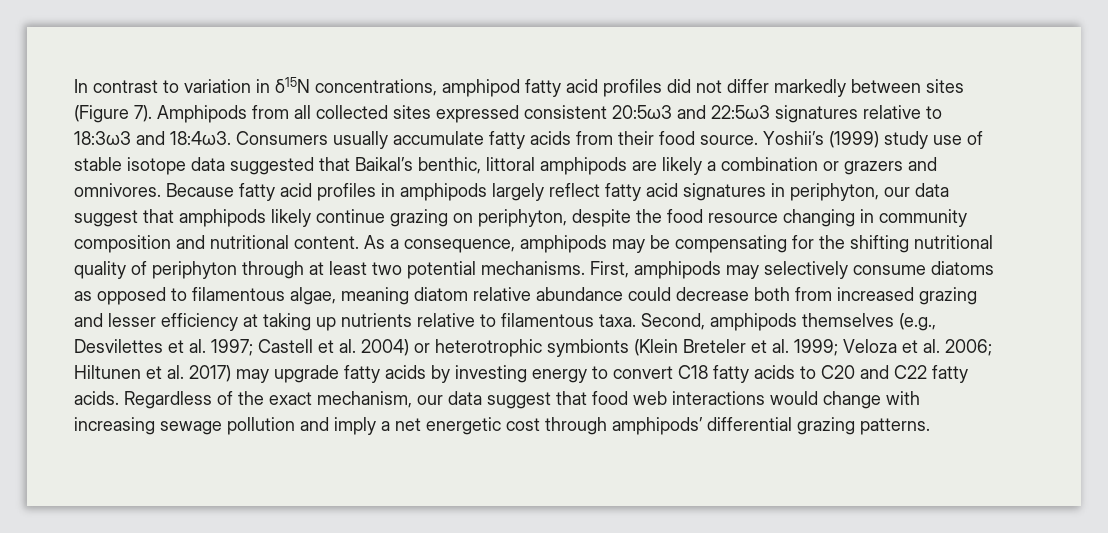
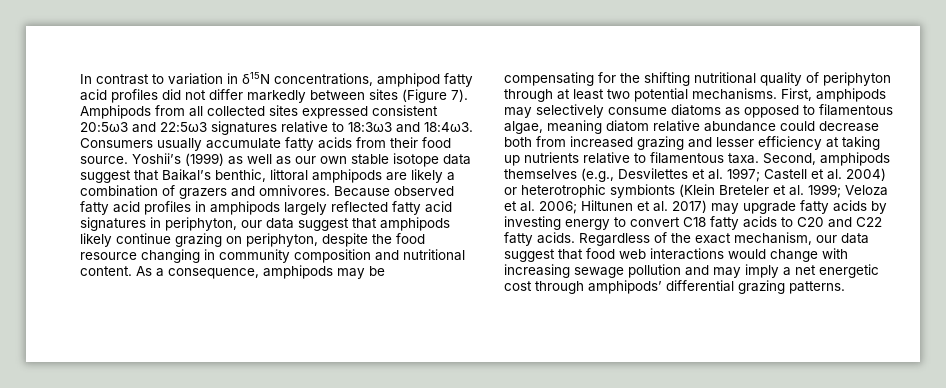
- Yoshii’s (1999) study use of stable isotope data suggested that Baikal’s benthic, littoral amphipods are likely a combination or grazers and omnivores.
+ Yoshii’s (1999) as well as our own stable isotope data suggest that Baikal’s benthic, littoral amphipods are likely a combination of grazers and omnivores.
- Because fatty acid profiles in amphipods largely reflect fatty acid signatures in periphyton, our data suggest that amphipods likely continue grazing on periphyton, despite the food resource changing in community composition and nutritional content.
+ Because observed fatty acid profiles in amphipods largely reflected fatty acid signatures in periphyton, our data suggest that amphipods likely continue grazing on periphyton, despite the food resource changing in community composition and nutritional content.
- Regardless of the exact mechanism, our data suggest that food web interactions would change with increasing sewage pollution and imply a net energetic cost through amphipods’ differential grazing patterns.
+ Regardless of the exact mechanism, our data suggest that food web interactions would change with increasing sewage pollution and may imply a net energetic cost through amphipods’ differential grazing patterns.

